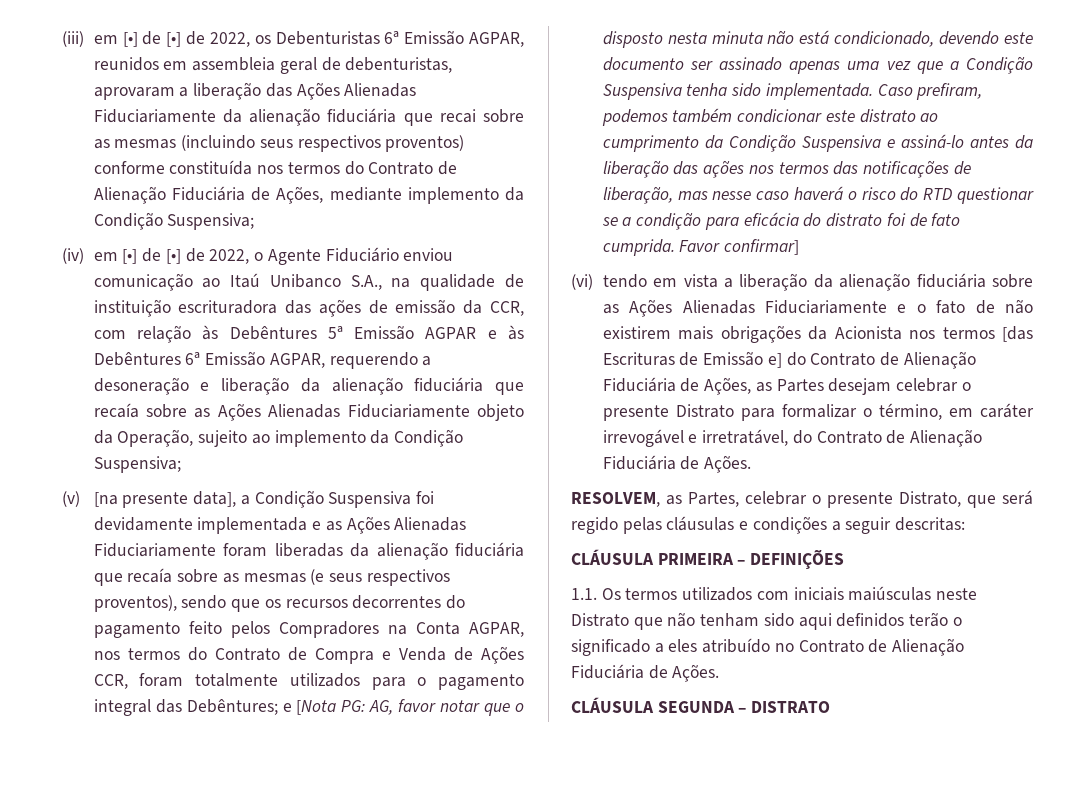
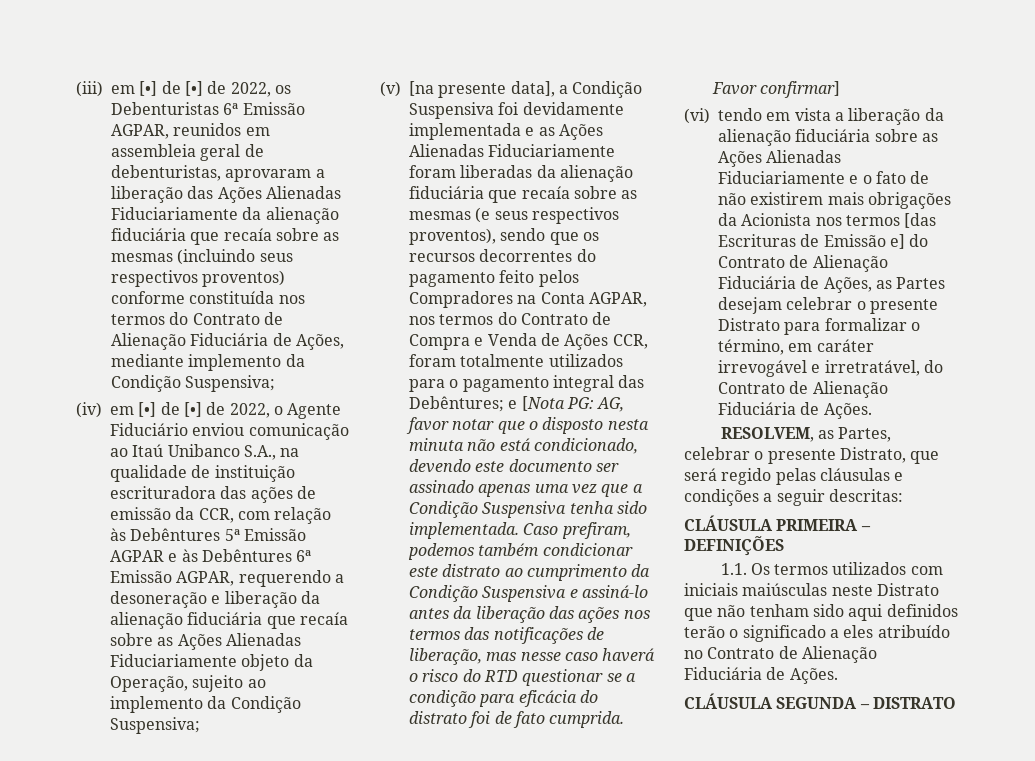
- (iii) em [•] de [•] de 2022, os Debenturistas 6ª Emissão AGPAR, reunidos em assembleia geral de debenturistas, aprovaram a liberação das Ações Alienadas Fiduciariamente da alienação fiduciária que recai sobre as mesmas (incluindo seus respectivos proventos) conforme constituída nos termos do Contrato de Alienação Fiduciária de Ações, mediante implemento da Condição Suspensiva;
+ (iii) em [•] de [•] de 2022, os Debenturistas 6ª Emissão AGPAR, reunidos em assembleia geral de debenturistas, aprovaram a liberação das Ações Alienadas Fiduciariamente da alienação fiduciária que recaía sobre as mesmas (incluindo seus respectivos proventos) conforme constituída nos termos do Contrato de Alienação Fiduciária de Ações, mediante implemento da Condição Suspensiva;

